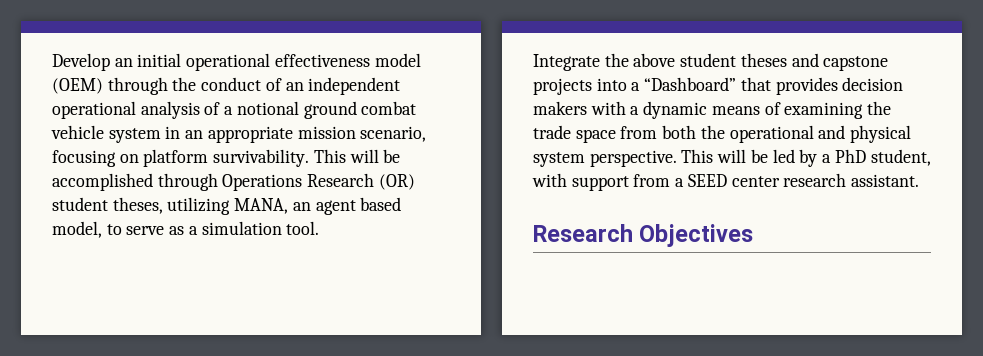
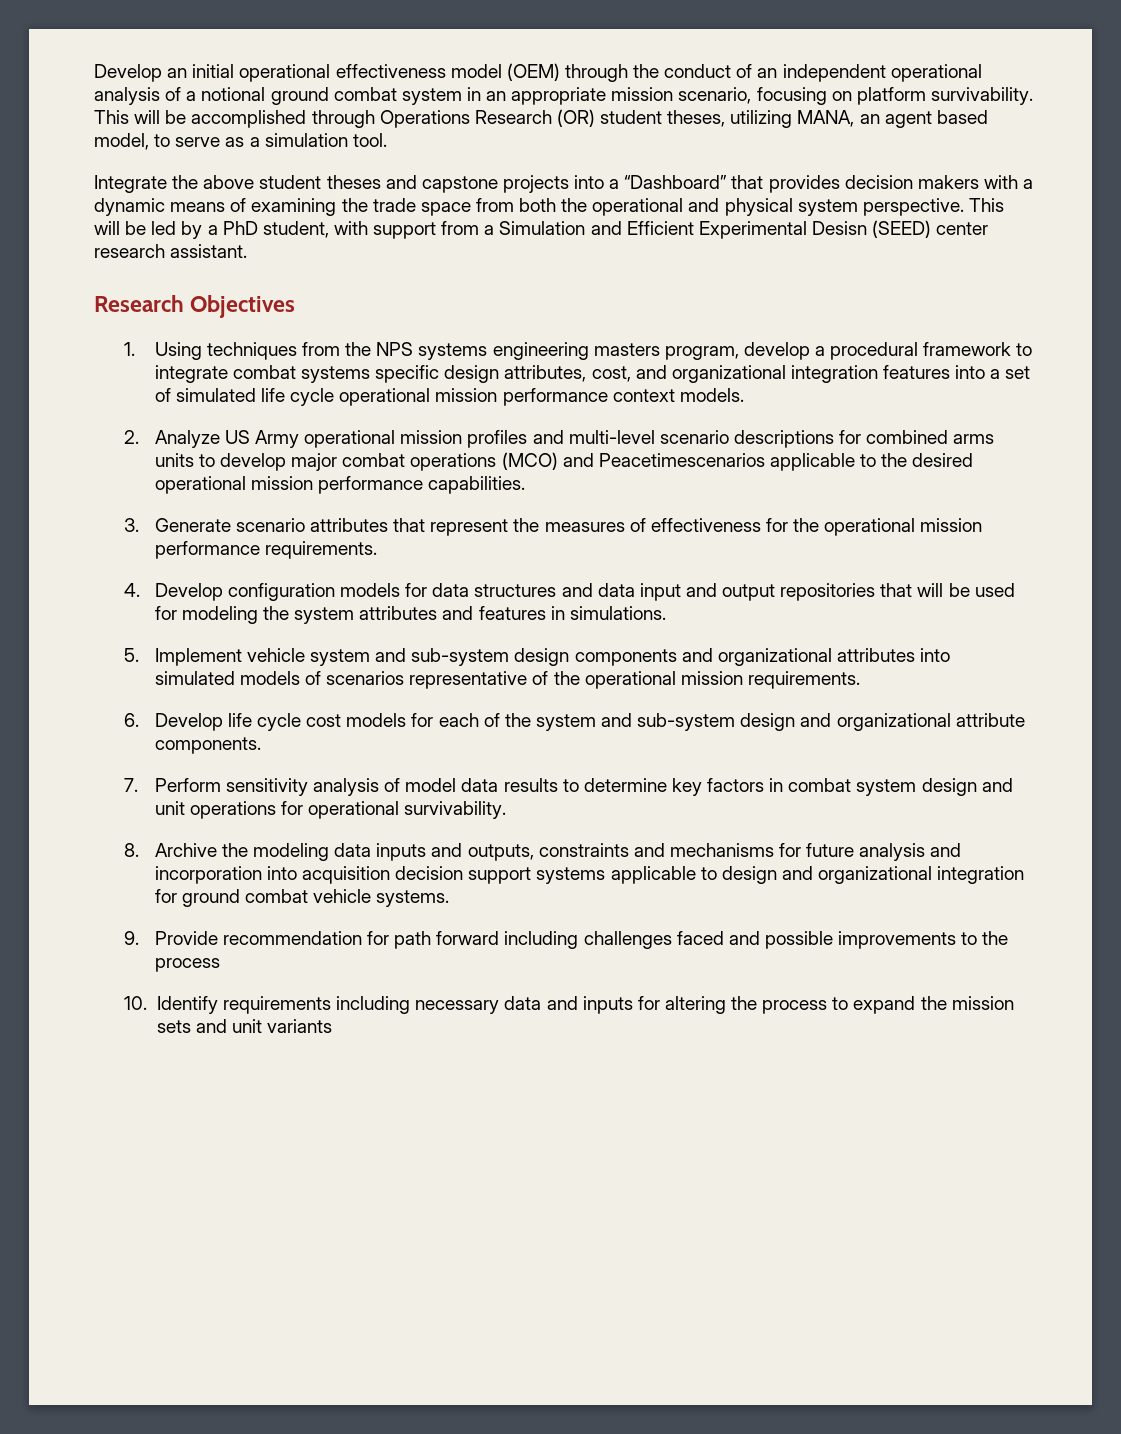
- Develop an initial operational effectiveness model (OEM) through the conduct of an independent operational analysis of a notional ground combat vehicle system in an appropriate mission scenario, focusing on platform survivability.
+ Develop an initial operational effectiveness model (OEM) through the conduct of an independent operational analysis of a notional ground combat system in an appropriate mission scenario, focusing on platform survivability.
- This will be led by a PhD student, with support from a SEED center research assistant.
+ This will be led by a PhD student, with support from a Simulation and Efficient Experimental Desisn (SEED) center research assistant.
+ 1. Using techniques from the NPS systems engineering masters program, develop a procedural framework to integrate combat systems specific design attributes, cost, and organizational integration features into a set of simulated life cycle operational mission performance context models.
+ 2. Analyze US Army operational mission profiles and multi-level scenario descriptions for combined arms units to develop major combat operations (MCO) and Peacetimescenarios applicable to the desired operational mission performance capabilities.
+ 3. Generate scenario attributes that represent the measures of effectiveness for the operational mission performance requirements.
+ 4. Develop configuration models for data structures and data input and output repositories that will be used for modeling the system attributes and features in simulations.
+ 5. Implement vehicle system and sub-system design components and organizational attributes into simulated models of scenarios representative of the operational mission requirements.
+ 6. Develop life cycle cost models for each of the system and sub-system design and organizational attribute components.
+ 7. Perform sensitivity analysis of model data results to determine key factors in combat system design and unit operations for operational survivability.
+ 8. Archive the modeling data inputs and outputs, constraints and mechanisms for future analysis and incorporation into acquisition decision support systems applicable to design and organizational integration for ground combat vehicle systems.
+ 9. Provide recommendation for path forward including challenges faced and possible improvements to the process
+ 10. Identify requirements including necessary data and inputs for altering the process to expand the mission sets and unit variants

